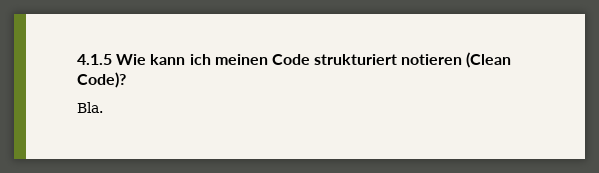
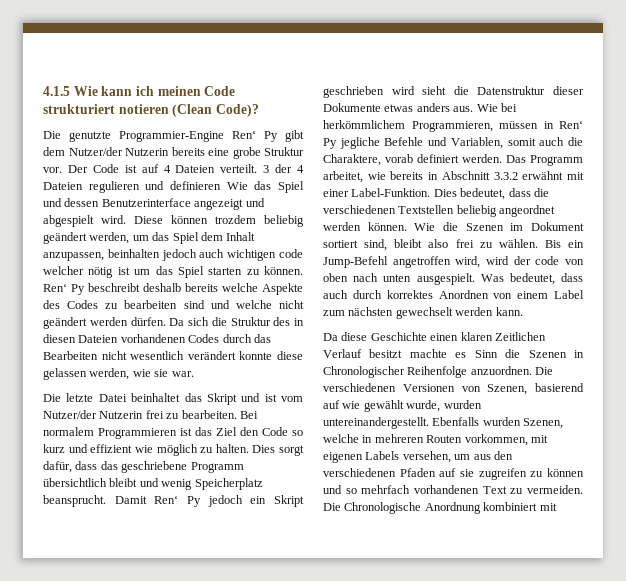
- Bla.
+ Die genutzte Programmier-Engine Ren‘ Py gibt dem Nutzer/der Nutzerin bereits eine grobe Struktur vor. Der Code ist auf 4 Dateien verteilt. 3 der 4 Dateien regulieren und definieren Wie das Spiel und dessen Benutzerinterface angezeigt und abgespielt wird. Diese können trozdem beliebig geändert werden, um das Spiel dem Inhalt anzupassen, beinhalten jedoch auch wichtigen code welcher nötig ist um das Spiel starten zu können. Ren‘ Py beschreibt deshalb bereits welche Aspekte des Codes zu bearbeiten sind und welche nicht geändert werden dürfen. Da sich die Struktur des in diesen Dateien vorhandenen Codes durch das Bearbeiten nicht wesentlich verändert konnte diese gelassen werden, wie sie war.
+ Die letzte Datei beinhaltet das Skript und ist vom Nutzer/der Nutzerin frei zu bearbeiten. Bei normalem Programmieren ist das Ziel den Code so kurz und effizient wie möglich zu halten. Dies sorgt dafür, dass das geschriebene Programm übersichtlich bleibt und wenig Speicherplatz beansprucht. Damit Ren‘ Py jedoch ein Skript geschrieben wird sieht die Datenstruktur dieser Dokumente etwas anders aus. Wie bei herkömmlichem Programmieren, müssen in Ren‘ Py jegliche Befehle und Variablen, somit auch die Charaktere, vorab definiert werden. Das Programm arbeitet, wie bereits in Abschnitt 3.3.2 erwähnt mit einer Label-Funktion. Dies bedeutet, dass die verschiedenen Textstellen beliebig angeordnet werden können. Wie die Szenen im Dokument sortiert sind, bleibt also frei zu wählen. Bis ein Jump-Befehl angetroffen wird, wird der code von oben nach unten ausgespielt. Was bedeutet, dass auch durch korrektes Anordnen von einem Label zum nächsten gewechselt werden kann.
+ Da diese Geschichte einen klaren Zeitlichen Verlauf besitzt machte es Sinn die Szenen in Chronologischer Reihenfolge anzuordnen. Die verschiedenen Versionen von Szenen, basierend auf wie gewählt wurde, wurden untereinandergestellt. Ebenfalls wurden Szenen, welche in mehreren Routen vorkommen, mit eigenen Labels versehen, um aus den verschiedenen Pfaden auf sie zugreifen zu können und so mehrfach vorhandenen Text zu vermeiden. Die Chronologische Anordnung kombiniert mit

